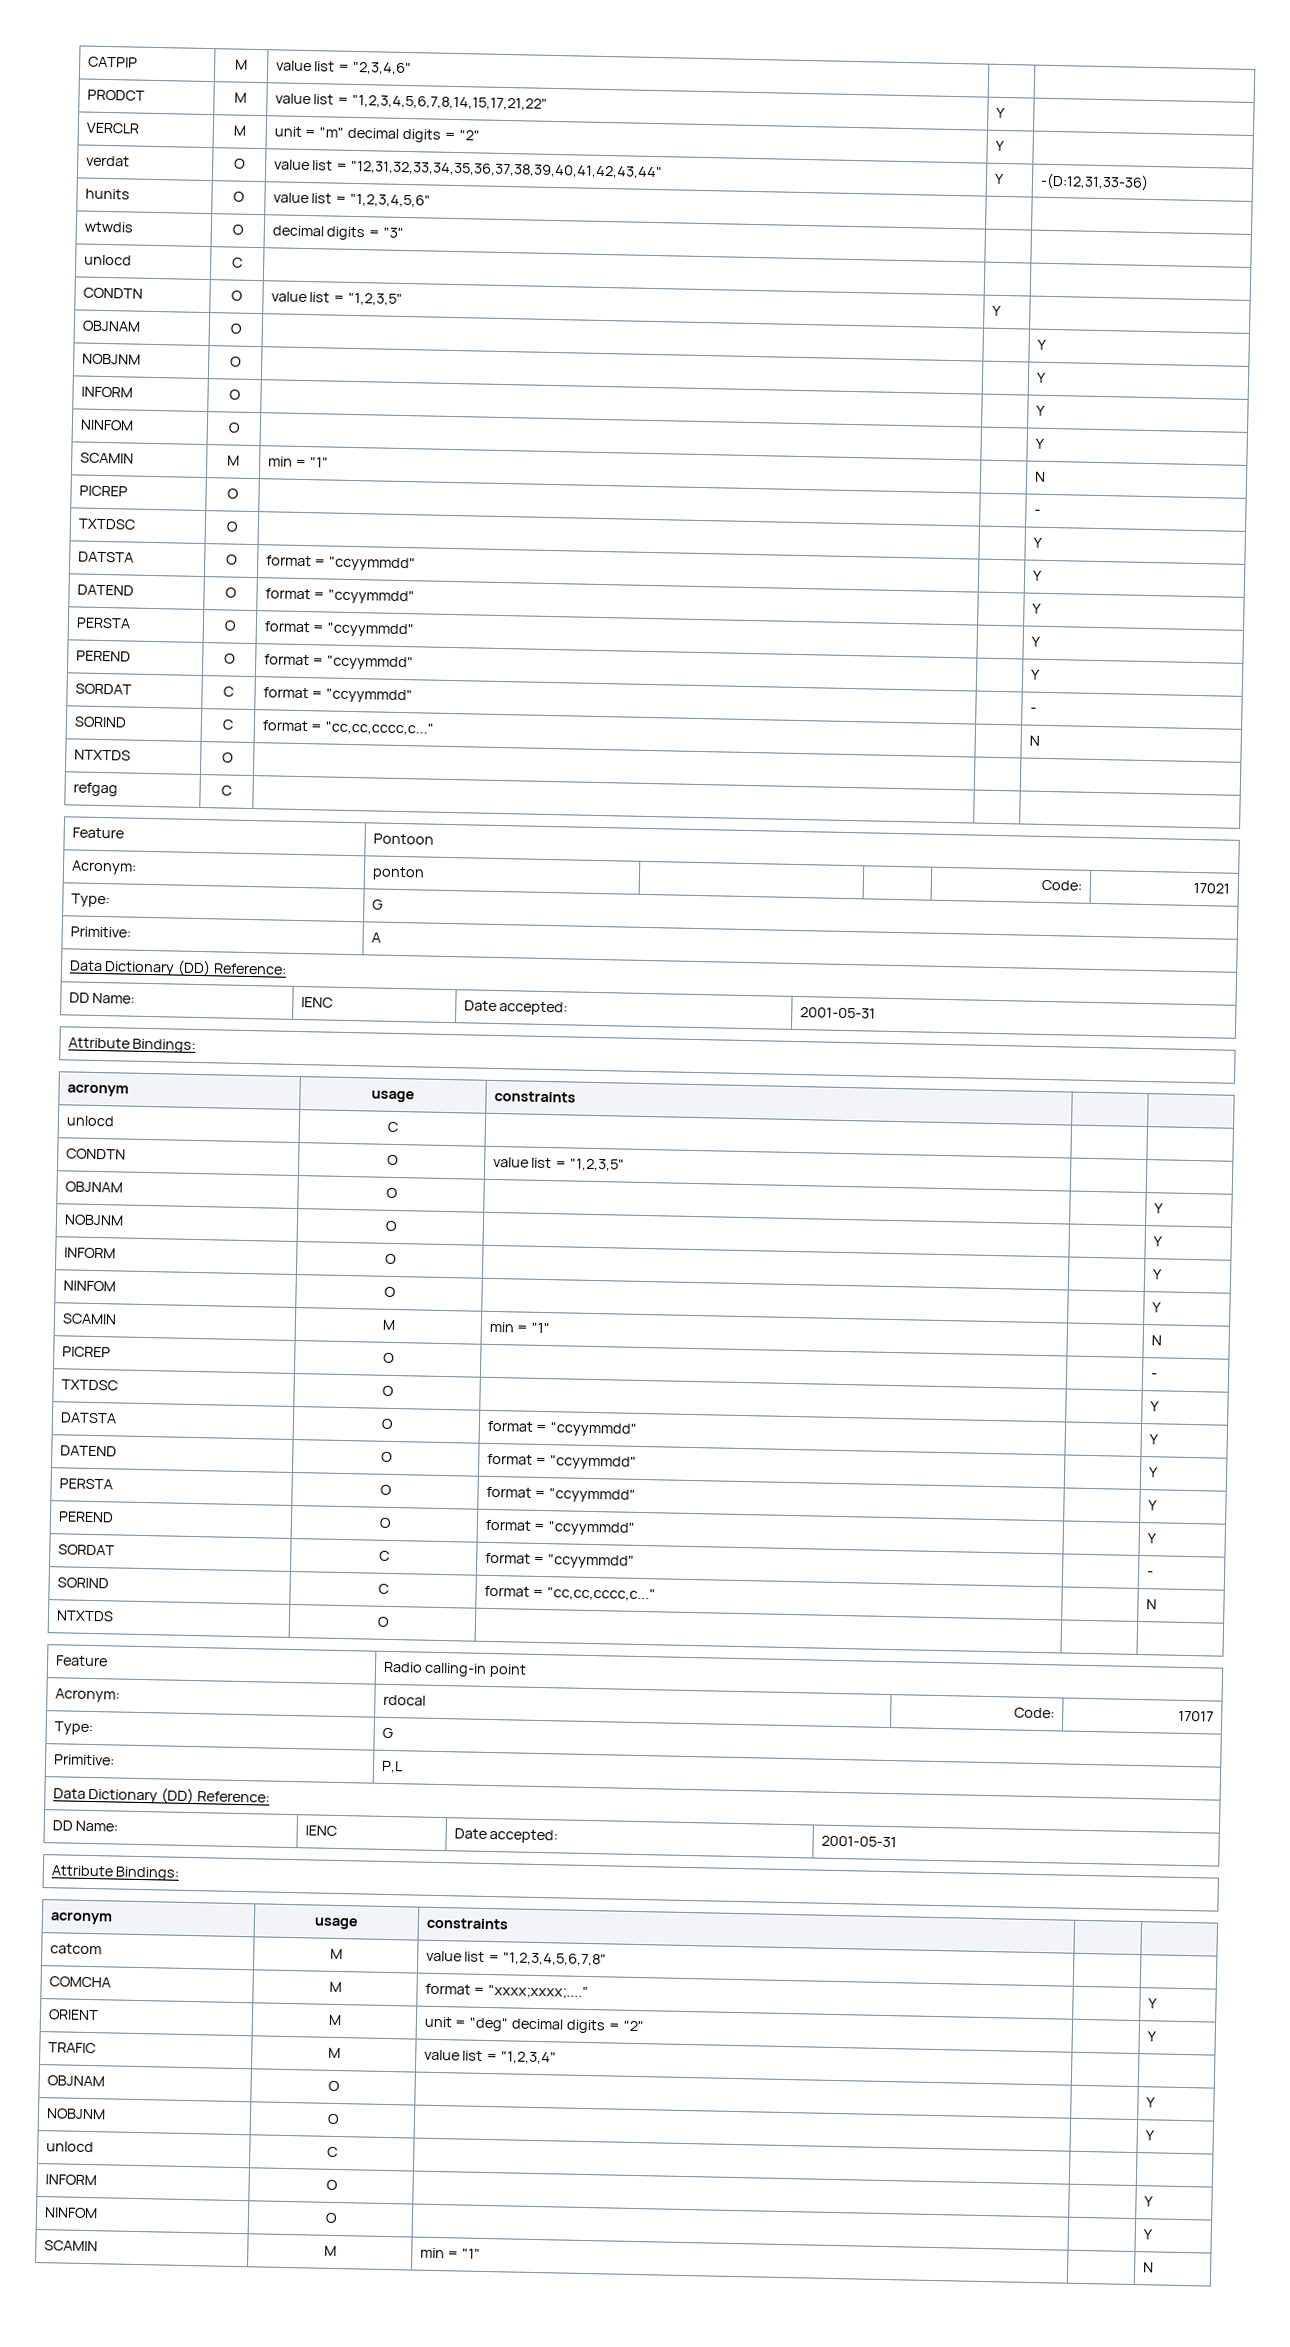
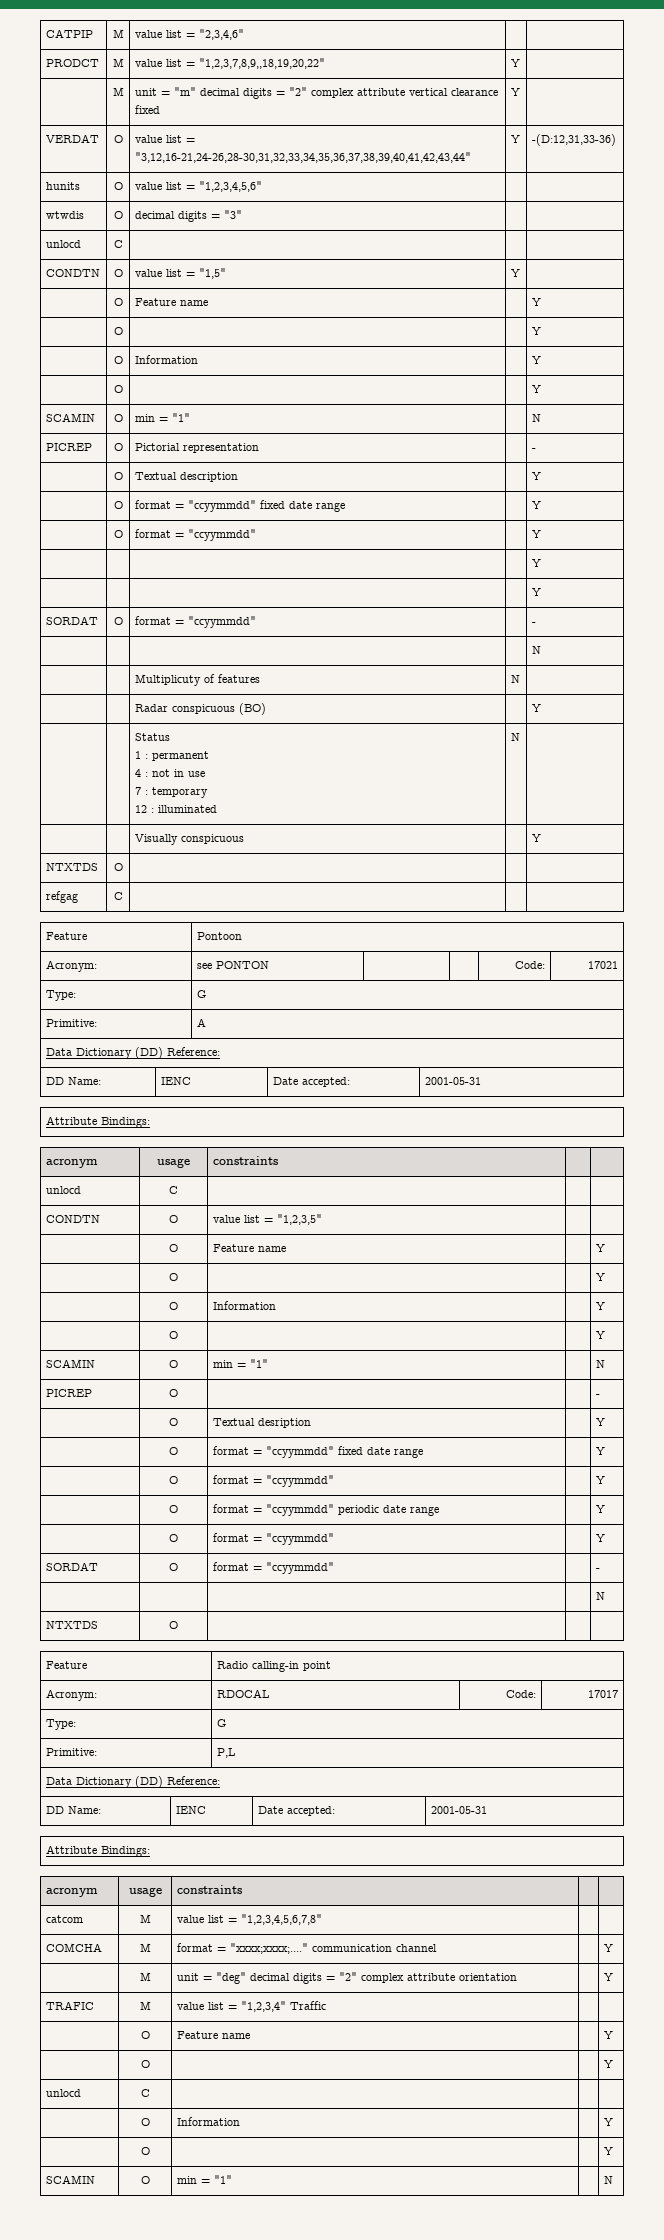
- PRODCT | M | value list = "1,2,3,4,5,6,7,8,14,15,17,21,22" | Y |
- VERCLR | M | unit = "m" decimal digits = "2" | Y |
- verdat | O | value list = "12,31,32,33,34,35,36,37,38,39,40,41,42,43,44" | Y | -(D:12,31,33-36)
+ PRODCT | M | value list = "1,2,3,7,8,9,,18,19,20,22" | Y |
+ | M | unit = "m" decimal digits = "2" complex attribute vertical clearance fixed | Y |
+ VERDAT | O | value list = "3,12,16-21,24-26,28-30,31,32,33,34,35,36,37,38,39,40,41,42,43,44" | Y | -(D:12,31,33-36)
- CONDTN | O | value list = "1,2,3,5" | Y |
- OBJNAM | O | | | Y
- NOBJNM | O | | | Y
- INFORM | O | | | Y
- NINFOM | O | | | Y
- SCAMIN | M | min = "1" | | N
- PICREP | O | | | -
- TXTDSC | O | | | Y
- DATSTA | O | format = "ccyymmdd" | | Y
- DATEND | O | format = "ccyymmdd" | | Y
- PERSTA | O | format = "ccyymmdd" | | Y
- PEREND | O | format = "ccyymmdd" | | Y
- SORDAT | C | format = "ccyymmdd" | | -
- SORIND | C | format = "cc,cc,cccc,c..." | | N
+ CONDTN | O | value list = "1,5" | Y |
+ | O | Feature name | | Y
+ | O | | | Y
+ | O | Information | | Y
+ | O | | | Y
+ SCAMIN | O | min = "1" | | N
+ PICREP | O | Pictorial representation | | -
+ | O | Textual description | | Y
+ | O | format = "ccyymmdd" fixed date range | | Y
+ | O | format = "ccyymmdd" | | Y
+ | | | | Y
+ | | | | Y
+ SORDAT | O | format = "ccyymmdd" | | -
+ | | | | N
+ | | Multiplicuty of features | N |
+ | | Radar conspicuous (BO) | | Y
+ | | Status
+ 1 : permanent
+ 4 : not in use
+ 7 : temporary
+ 12 : illuminated | N |
+ | | Visually conspicuous | | Y
- Acronym: | ponton | | | Code: | 17021
+ Acronym: | see PONTON | | | Code: | 17021
  CONDTN | O | value list = "1,2,3,5" | |
- OBJNAM | O | | | Y
- NOBJNM | O | | | Y
- INFORM | O | | | Y
- NINFOM | O | | | Y
- SCAMIN | M | min = "1" | | N
+ | O | Feature name | | Y
+ | O | | | Y
+ | O | Information | | Y
+ | O | | | Y
+ SCAMIN | O | min = "1" | | N
  PICREP | O | | | -
- TXTDSC | O | | | Y
- DATSTA | O | format = "ccyymmdd" | | Y
- DATEND | O | format = "ccyymmdd" | | Y
- PERSTA | O | format = "ccyymmdd" | | Y
- PEREND | O | format = "ccyymmdd" | | Y
- SORDAT | C | format = "ccyymmdd" | | -
- SORIND | C | format = "cc,cc,cccc,c..." | | N
+ | O | Textual desription | | Y
+ | O | format = "ccyymmdd" fixed date range | | Y
+ | O | format = "ccyymmdd" | | Y
+ | O | format = "ccyymmdd" periodic date range | | Y
+ | O | format = "ccyymmdd" | | Y
+ SORDAT | O | format = "ccyymmdd" | | -
+ | | | | N
- Acronym: | rdocal | Code: | 17017
+ Acronym: | RDOCAL | Code: | 17017
- COMCHA | M | format = "xxxx;xxxx;...." | | Y
- ORIENT | M | unit = "deg" decimal digits = "2" | | Y
+ COMCHA | M | format = "xxxx;xxxx;...." communication channel | | Y
+ | M | unit = "deg" decimal digits = "2" complex attribute orientation | | Y
- TRAFIC | M | value list = "1,2,3,4" | |
- OBJNAM | O | | | Y
- NOBJNM | O | | | Y
+ TRAFIC | M | value list = "1,2,3,4" Traffic | |
+ | O | Feature name | | Y
+ | O | | | Y
  unlocd | C | | |
- INFORM | O | | | Y
- NINFOM | O | | | Y
- SCAMIN | M | min = "1" | | N
+ | O | Information | | Y
+ | O | | | Y
+ SCAMIN | O | min = "1" | | N

